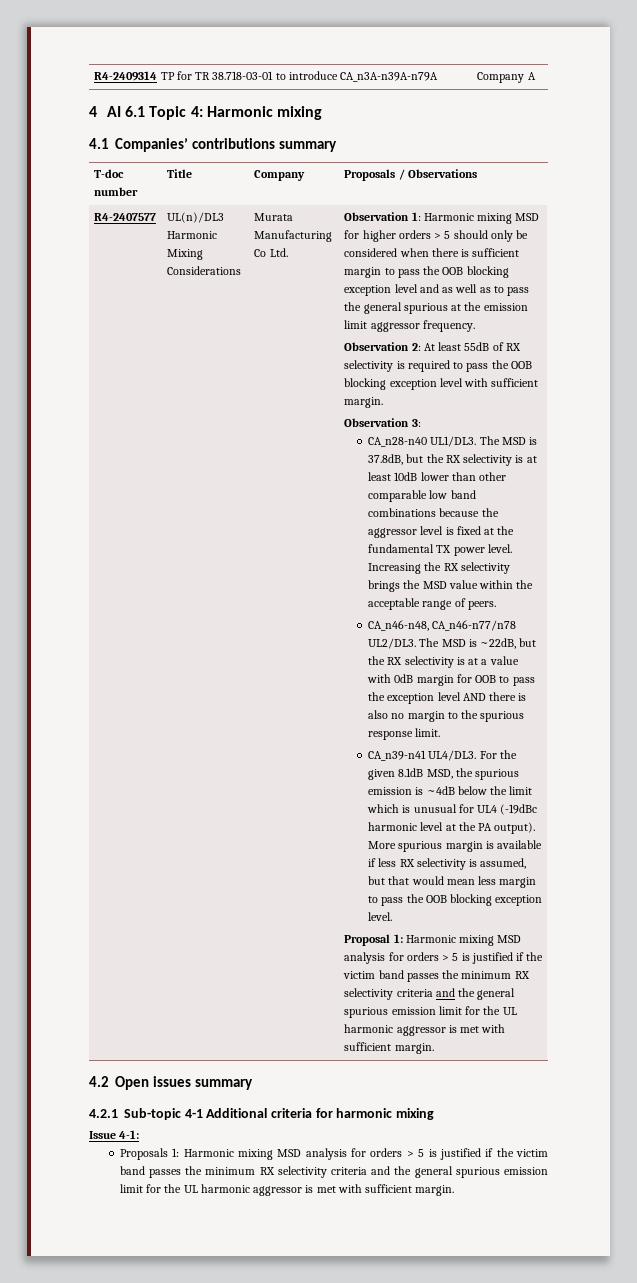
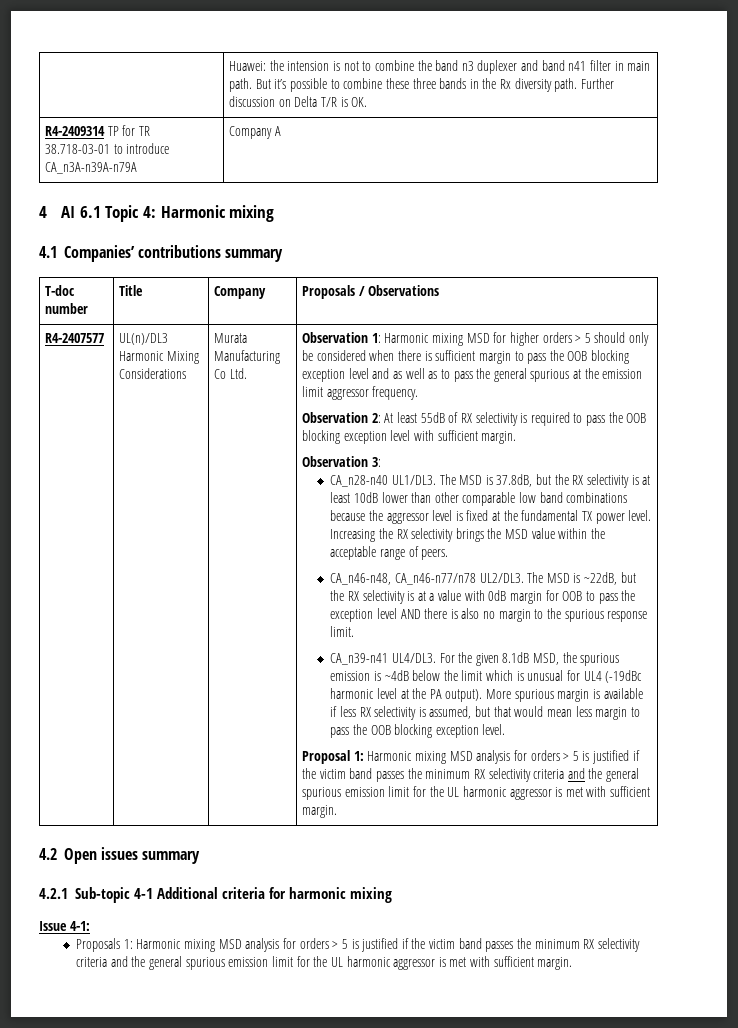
+ | Huawei: the intension is not to combine the band n3 duplexer and band n41 filter in main path. But it’s possible to combine these three bands in the Rx diversity path. Further discussion on Delta T/R is OK.

